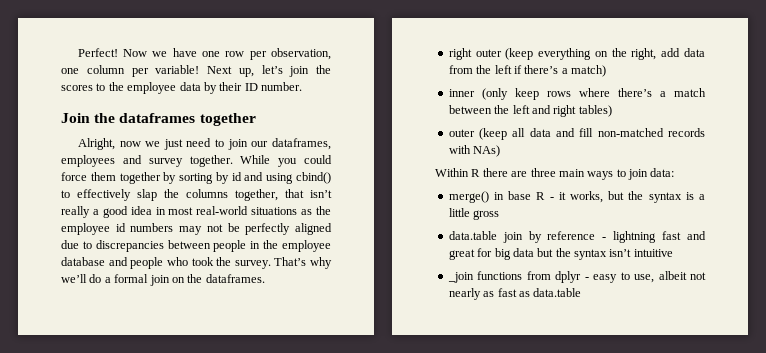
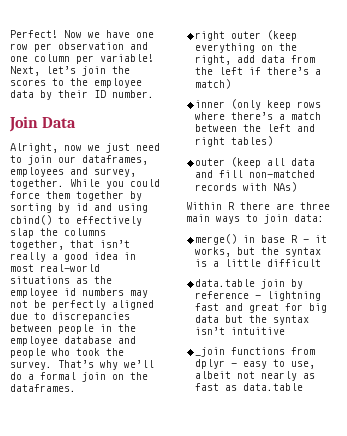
- Now we have one row per observation, one column per variable!
+ Now we have one row per observation and one column per variable!
- Next up, let’s join the scores to the employee data by their ID number.
+ Next, let’s join the scores to the employee data by their ID number.
- Join the dataframes together
+ Join Data
- Alright, now we just need to join our dataframes, employees and survey together.
+ Alright, now we just need to join our dataframes, employees and survey, together.
- merge() in base R - it works, but the syntax is a little gross
+ merge() in base R - it works, but the syntax is a little difficult

